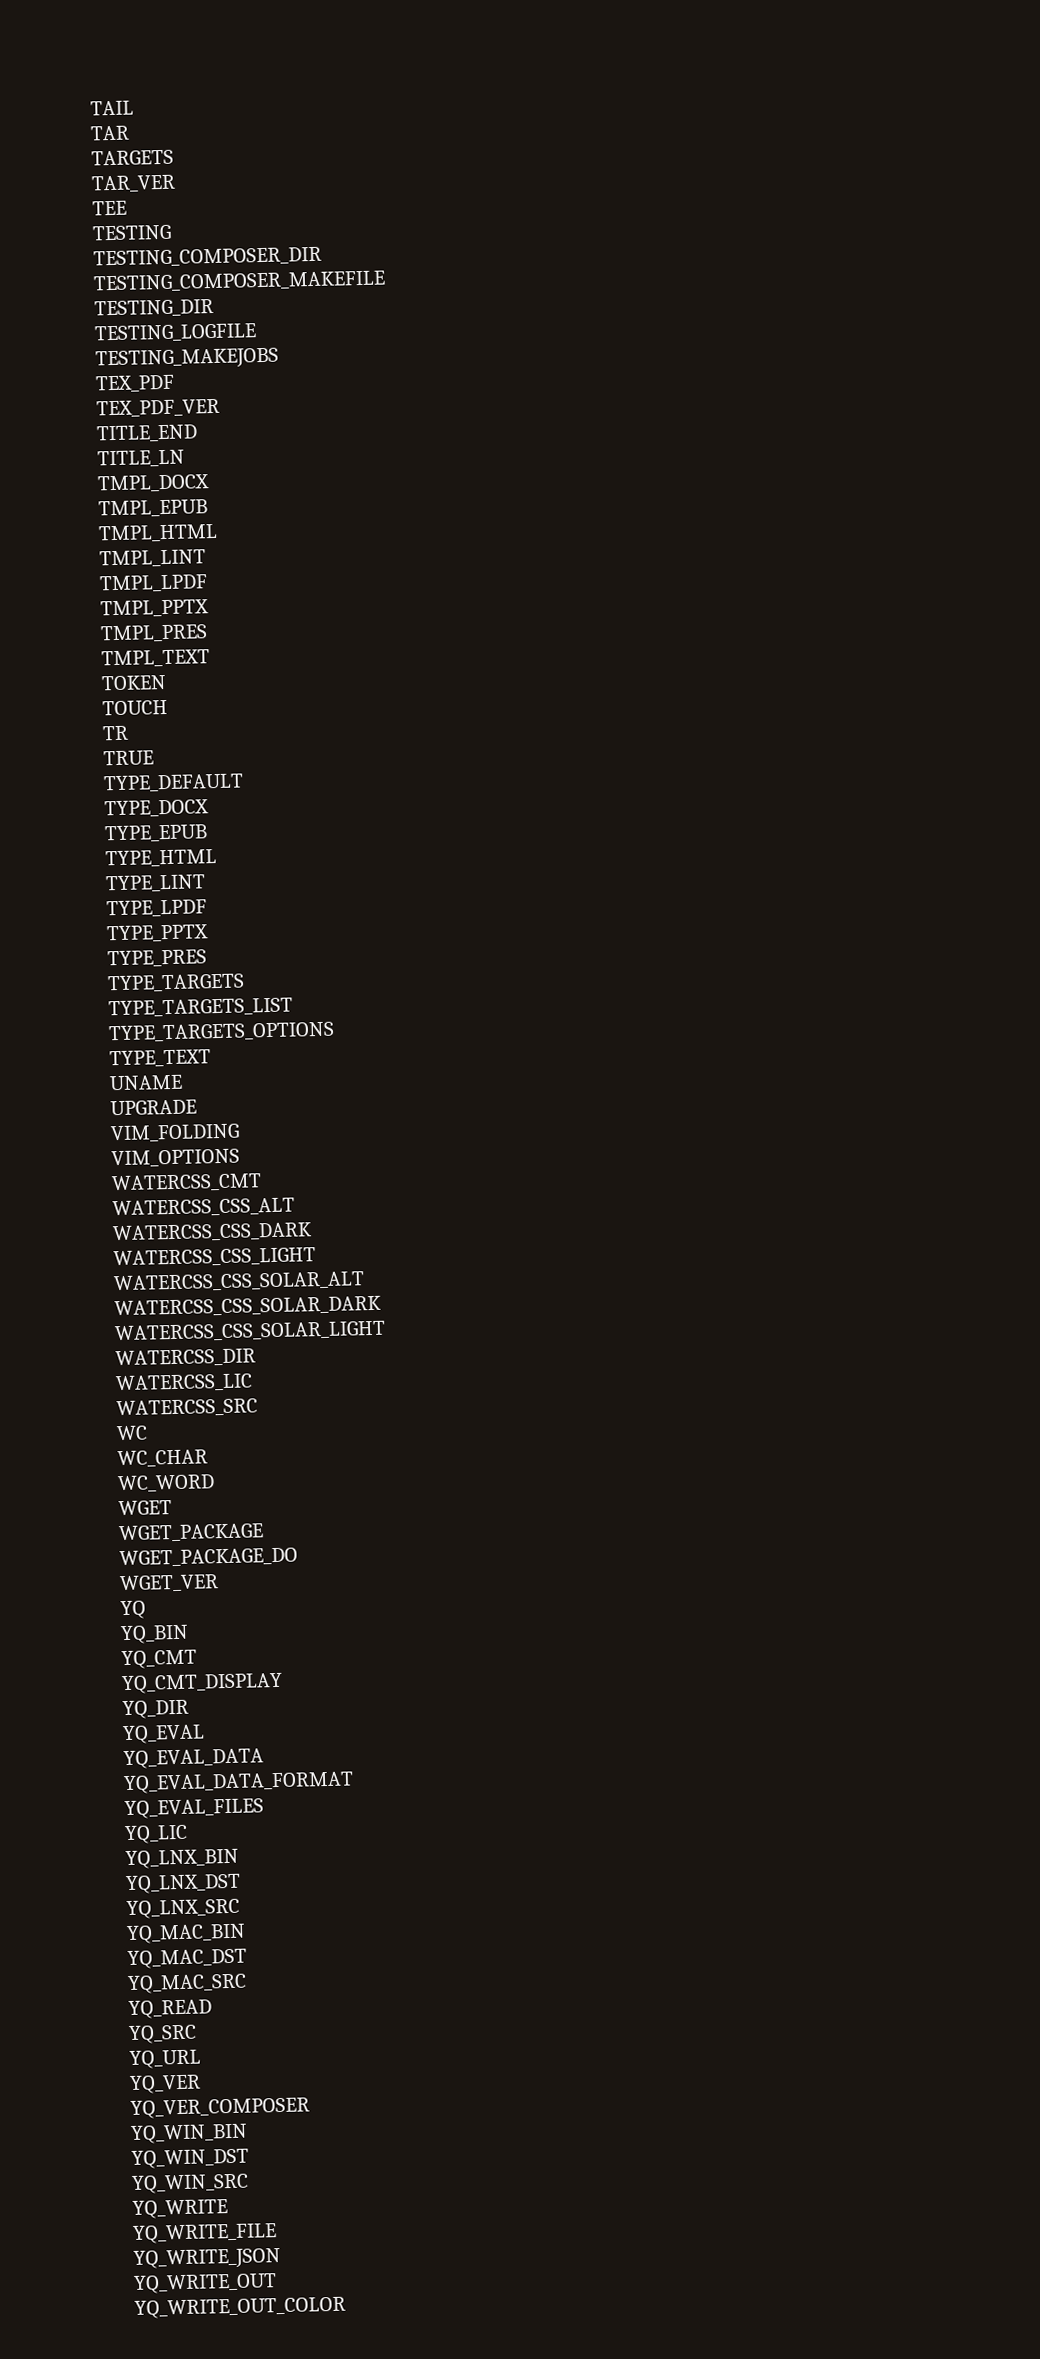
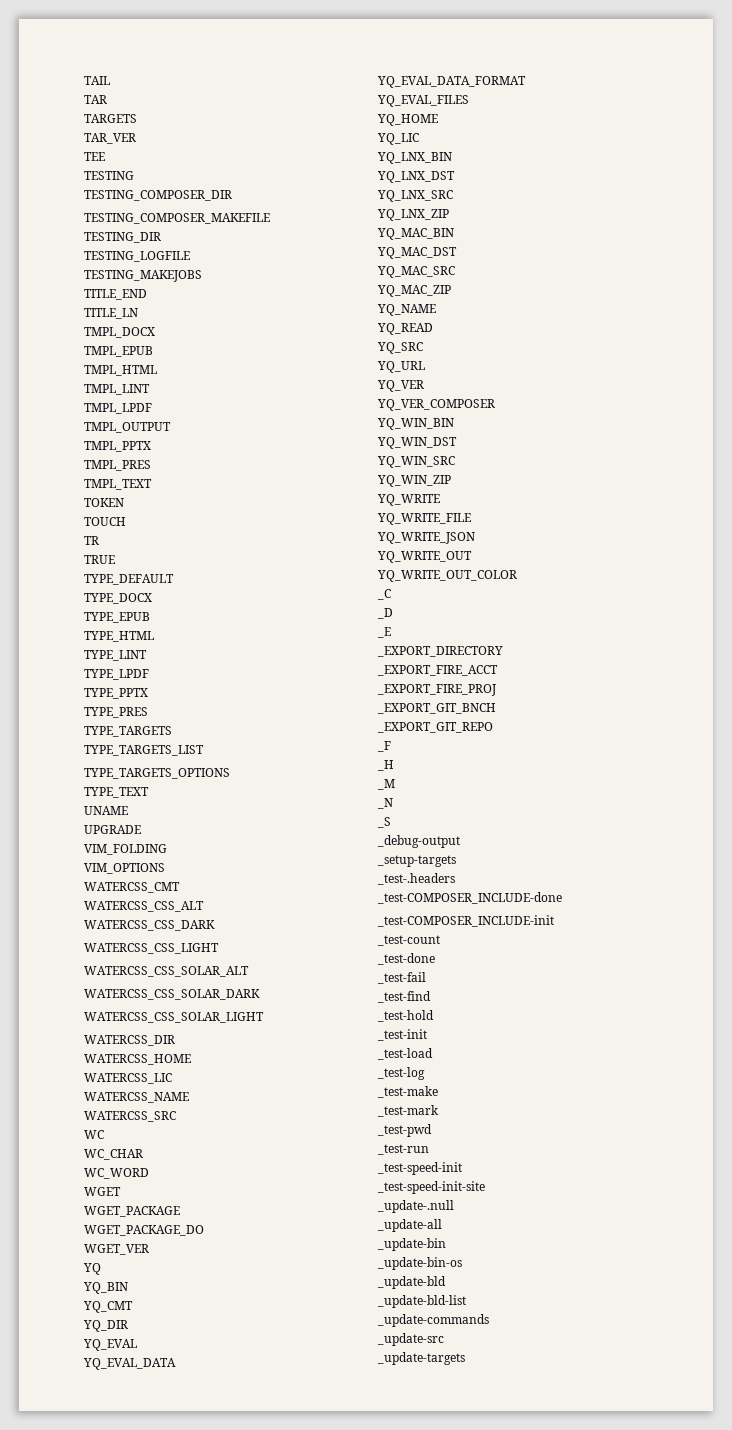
- TEX_PDF
- TEX_PDF_VER
+ TMPL_OUTPUT
+ WATERCSS_HOME
+ WATERCSS_NAME
- YQ_CMT_DISPLAY
+ YQ_HOME
+ YQ_LNX_ZIP
+ YQ_MAC_ZIP
+ YQ_NAME
+ YQ_WIN_ZIP
+ _C
+ _D
+ _E
+ _EXPORT_DIRECTORY
+ _EXPORT_FIRE_ACCT
+ _EXPORT_FIRE_PROJ
+ _EXPORT_GIT_BNCH
+ _EXPORT_GIT_REPO
+ _F
+ _H
+ _M
+ _N
+ _S
+ _debug-output
+ _setup-targets
+ _test-.headers
+ _test-COMPOSER_INCLUDE-done
+ _test-COMPOSER_INCLUDE-init
+ _test-count
+ _test-done
+ _test-fail
+ _test-find
+ _test-hold
+ _test-init
+ _test-load
+ _test-log
+ _test-make
+ _test-mark
+ _test-pwd
+ _test-run
+ _test-speed-init
+ _test-speed-init-site
+ _update-.null
+ _update-all
+ _update-bin
+ _update-bin-os
+ _update-bld
+ _update-bld-list
+ _update-commands
+ _update-src
+ _update-targets

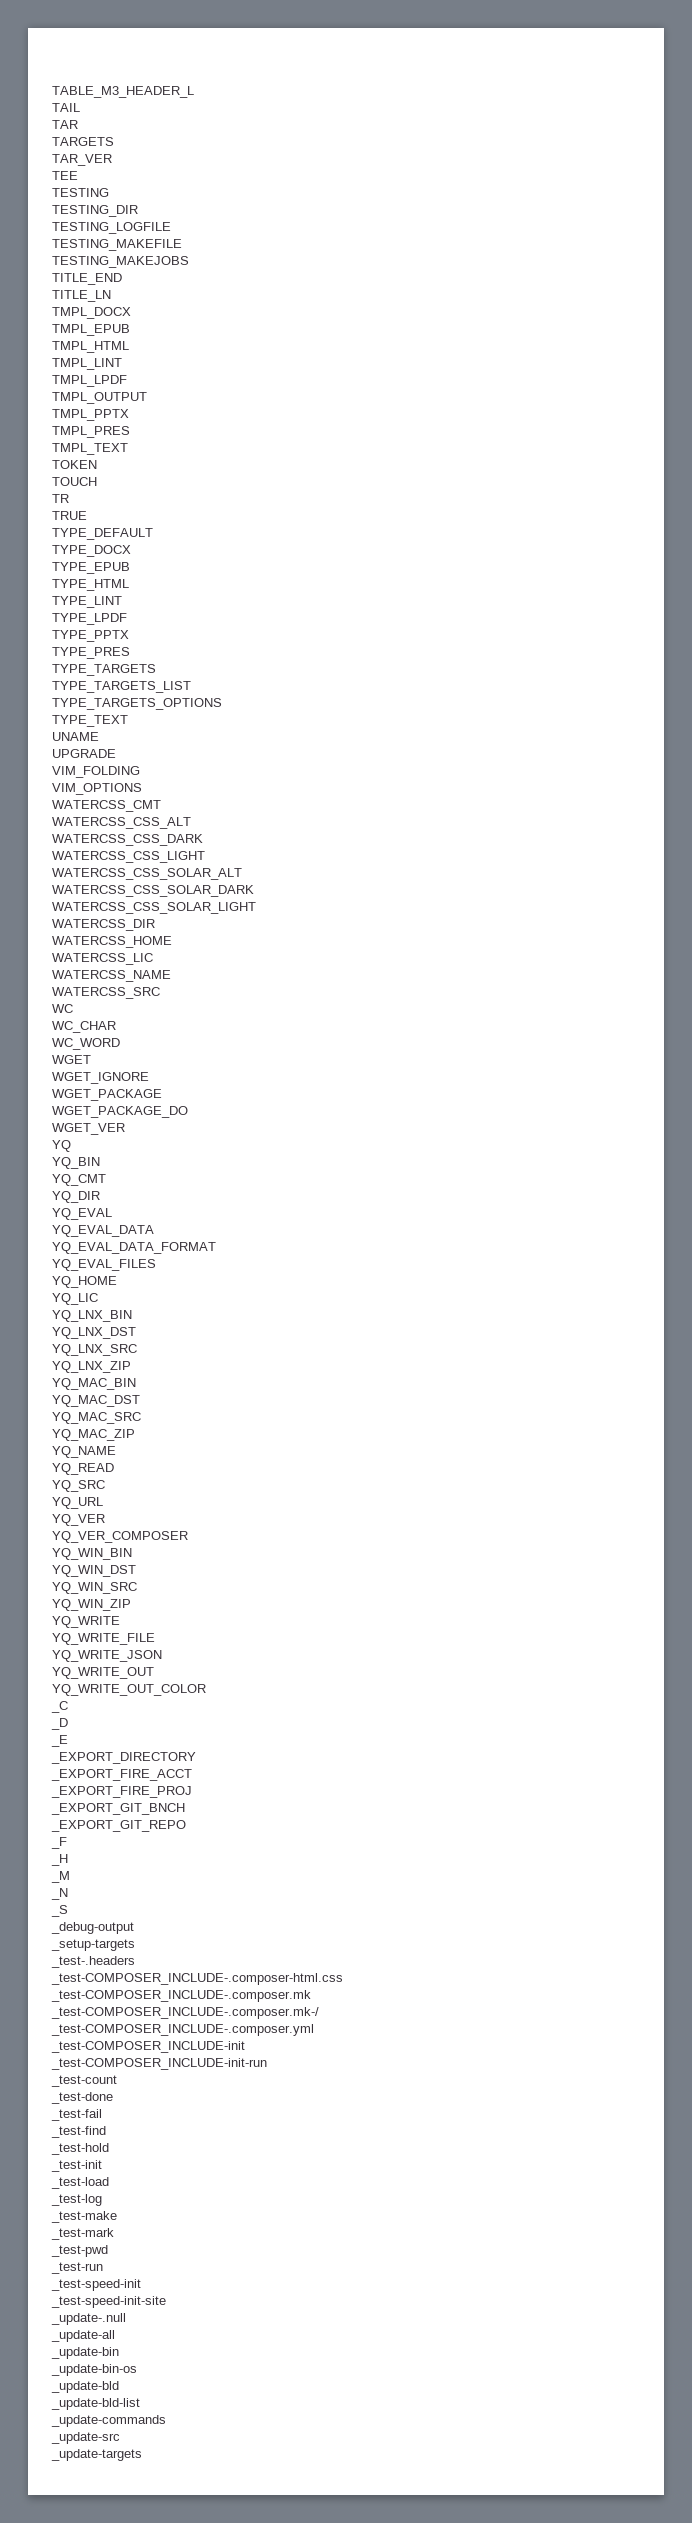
+ TABLE_M3_HEADER_L
- TESTING_COMPOSER_DIR
- TESTING_COMPOSER_MAKEFILE
+ TESTING_MAKEFILE
+ WGET_IGNORE
- _test-COMPOSER_INCLUDE-done
+ _test-COMPOSER_INCLUDE-.composer-html.css
+ _test-COMPOSER_INCLUDE-.composer.mk
+ _test-COMPOSER_INCLUDE-.composer.mk-/
+ _test-COMPOSER_INCLUDE-.composer.yml
+ _test-COMPOSER_INCLUDE-init-run

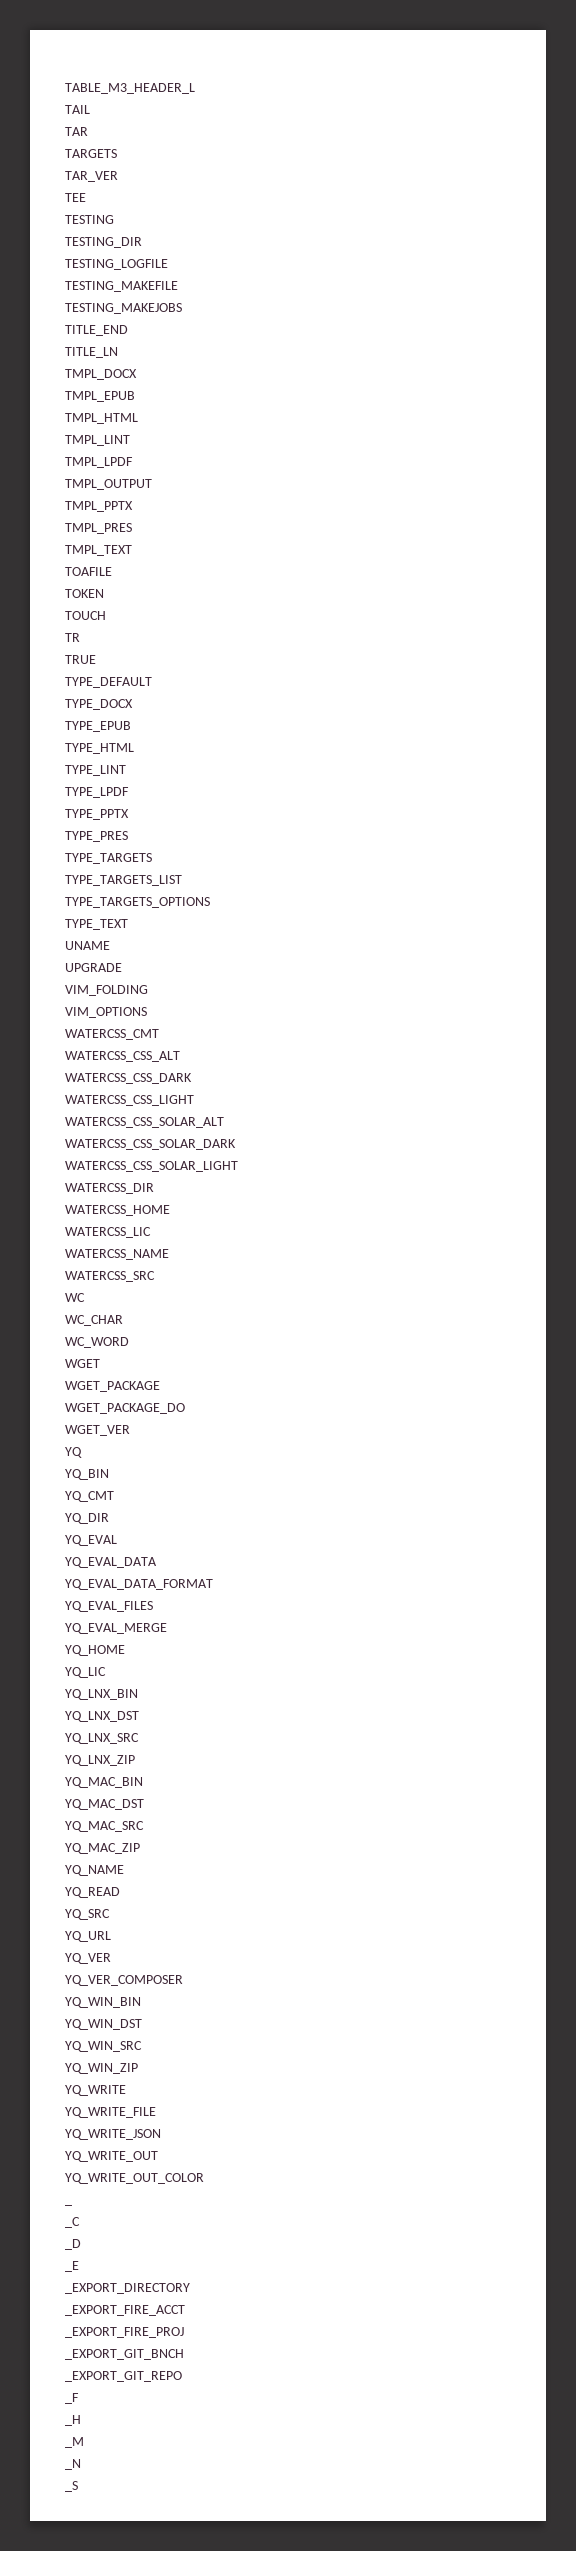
+ TOAFILE
- WGET_IGNORE
+ YQ_EVAL_MERGE
+ _
- _debug-output
- _setup-targets
- _test-.headers
- _test-COMPOSER_INCLUDE-.composer-html.css
- _test-COMPOSER_INCLUDE-.composer.mk
- _test-COMPOSER_INCLUDE-.composer.mk-/
- _test-COMPOSER_INCLUDE-.composer.yml
- _test-COMPOSER_INCLUDE-init
- _test-COMPOSER_INCLUDE-init-run
- _test-count
- _test-done
- _test-fail
- _test-find
- _test-hold
- _test-init
- _test-load
- _test-log
- _test-make
- _test-mark
- _test-pwd
- _test-run
- _test-speed-init
- _test-speed-init-site
- _update-.null
- _update-all
- _update-bin
- _update-bin-os
- _update-bld
- _update-bld-list
- _update-commands
- _update-src
- _update-targets

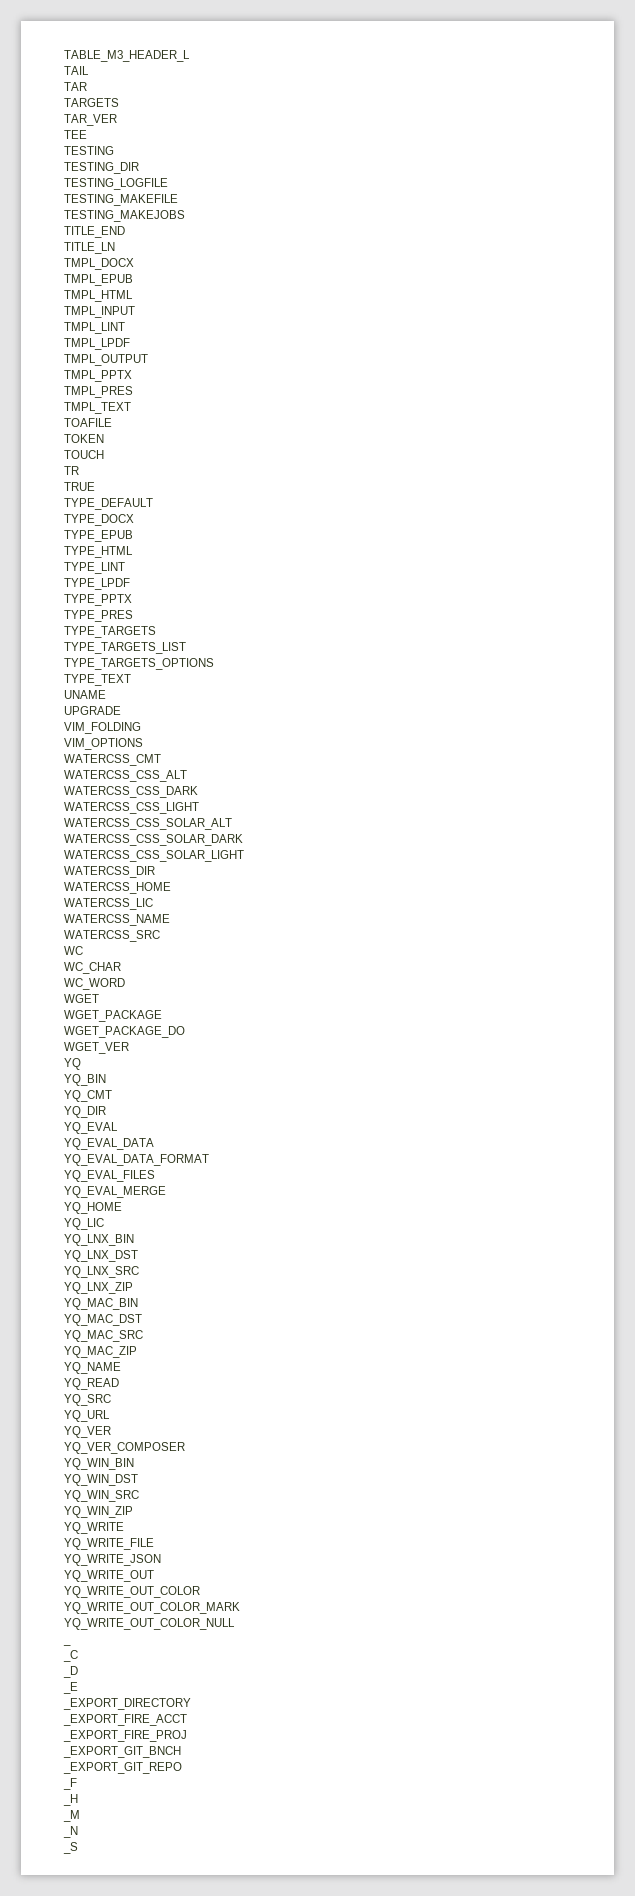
+ TMPL_INPUT
+ YQ_WRITE_OUT_COLOR_MARK
+ YQ_WRITE_OUT_COLOR_NULL

